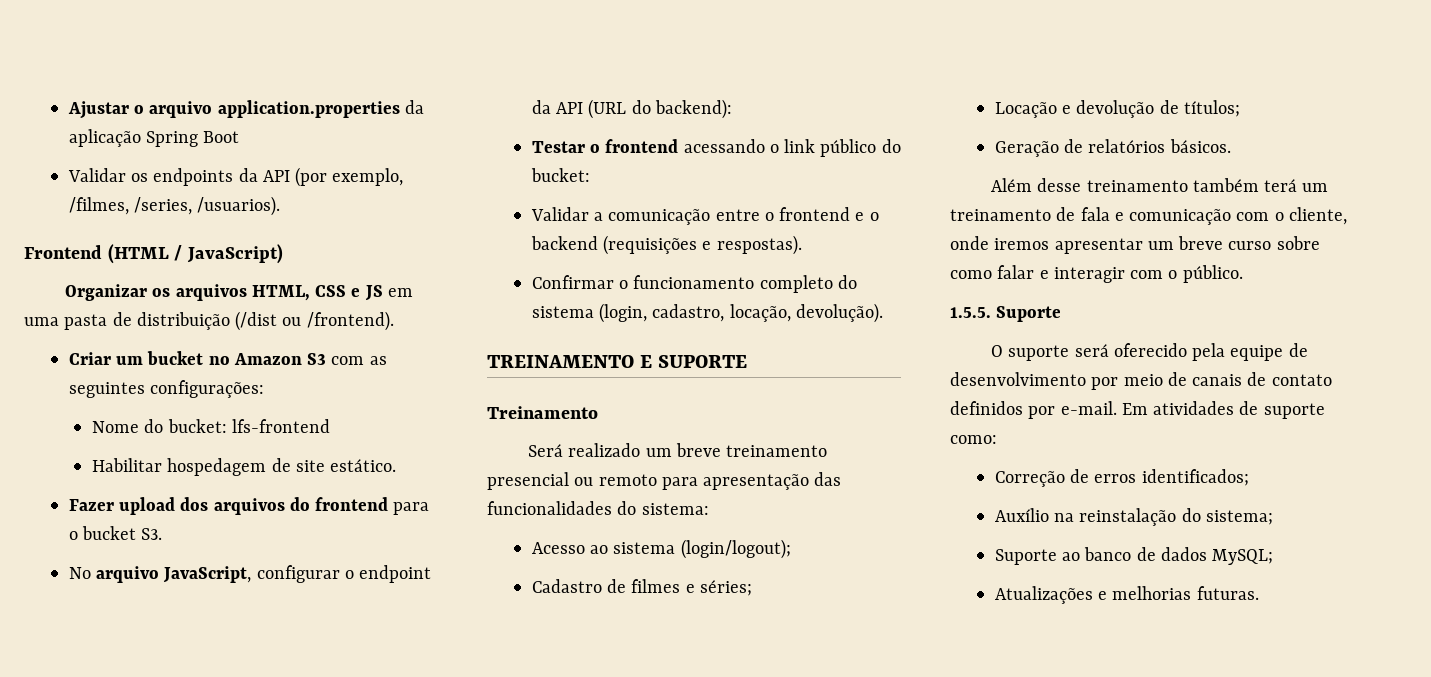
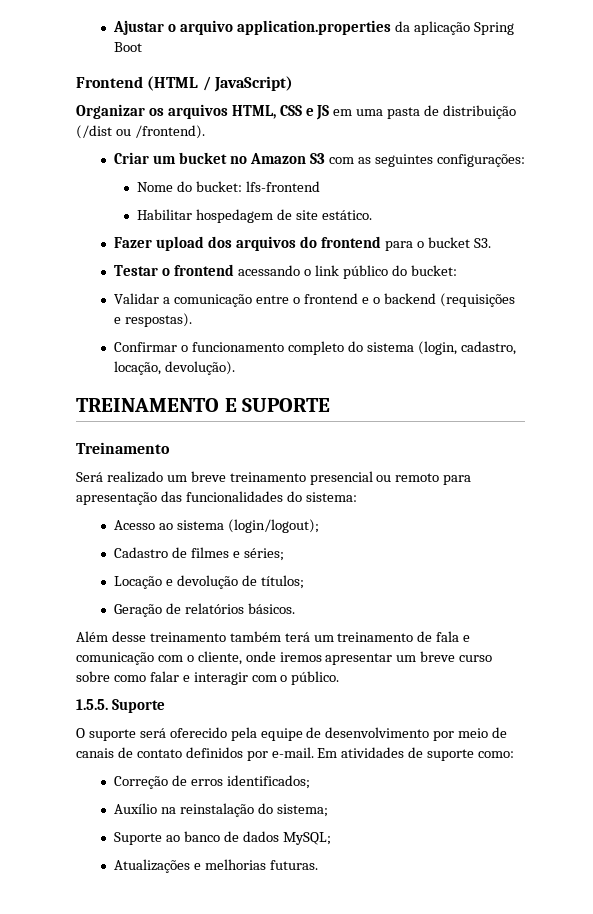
- Validar os endpoints da API (por exemplo, /filmes, /series, /usuarios).
- No arquivo JavaScript, configurar o endpoint da API (URL do backend):

